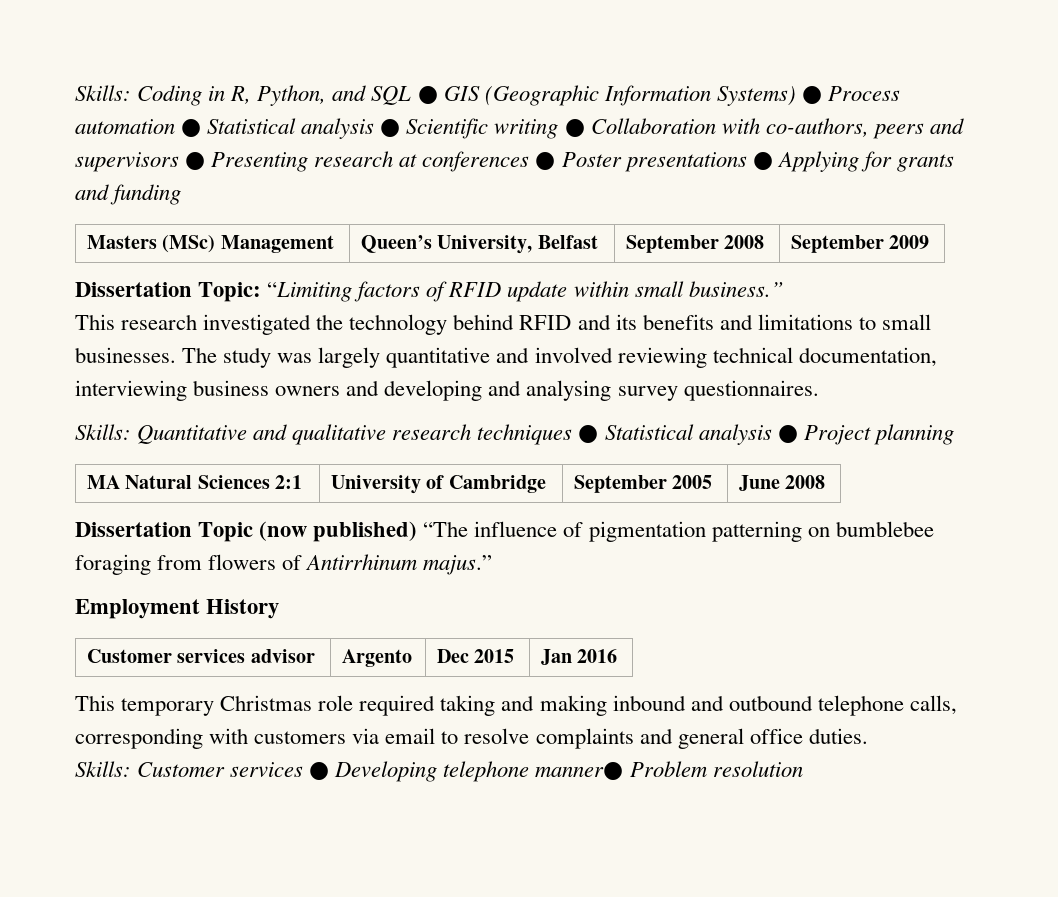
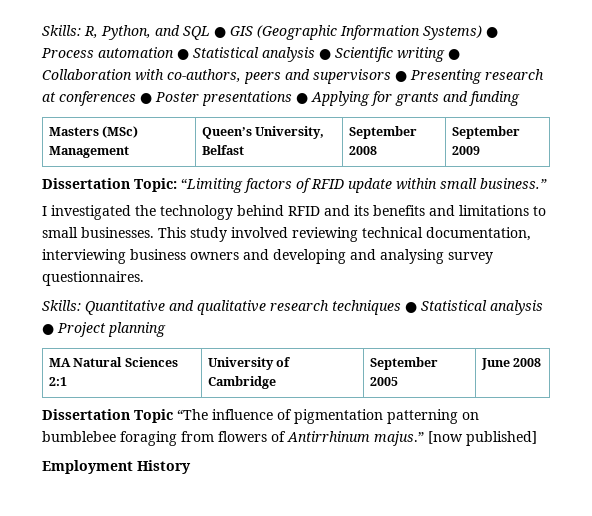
- Skills: Coding in R, Python, and SQL ● GIS (Geographic Information Systems) ● Process automation ● Statistical analysis ● Scientific writing ● Collaboration with co-authors, peers and supervisors ● Presenting research at conferences ● Poster presentations ● Applying for grants and funding
+ Skills: R, Python, and SQL ● GIS (Geographic Information Systems) ● Process automation ● Statistical analysis ● Scientific writing ● Collaboration with co-authors, peers and supervisors ● Presenting research at conferences ● Poster presentations ● Applying for grants and funding
- This research investigated the technology behind RFID and its benefits and limitations to small businesses.
+ I investigated the technology behind RFID and its benefits and limitations to small businesses.
- The study was largely quantitative and involved reviewing technical documentation, interviewing business owners and developing and analysing survey questionnaires.
+ This study involved reviewing technical documentation, interviewing business owners and developing and analysing survey questionnaires.
- Dissertation Topic (now published) “The influence of pigmentation patterning on bumblebee foraging from flowers of Antirrhinum majus.”
+ Dissertation Topic “The influence of pigmentation patterning on bumblebee foraging from flowers of Antirrhinum majus.” [now published]
- Customer services advisor | Argento | Dec 2015 | Jan 2016
- This temporary Christmas role required taking and making inbound and outbound telephone calls, corresponding with customers via email to resolve complaints and general office duties.
- Skills: Customer services ● Developing telephone manner● Problem resolution

